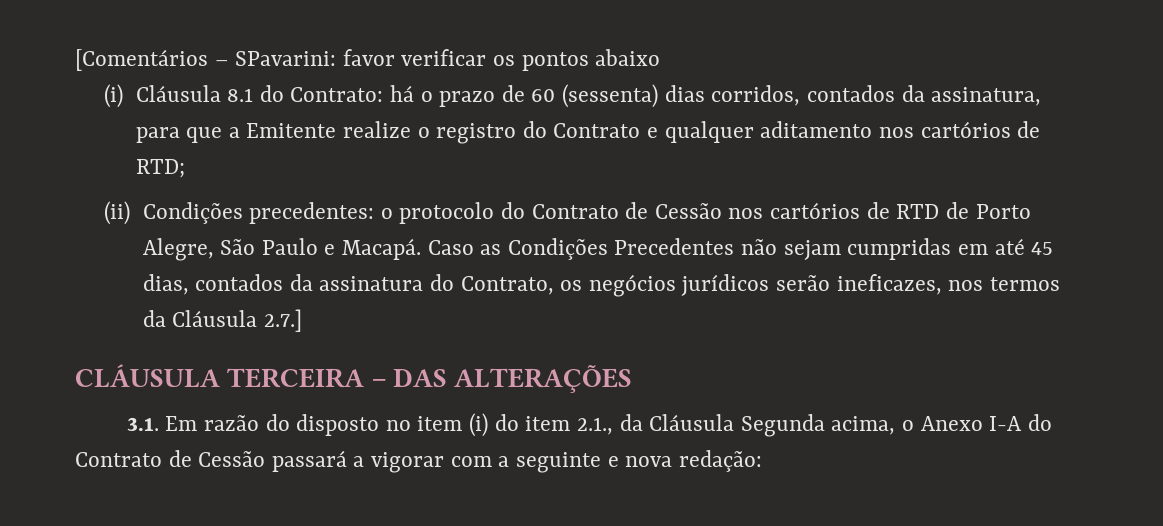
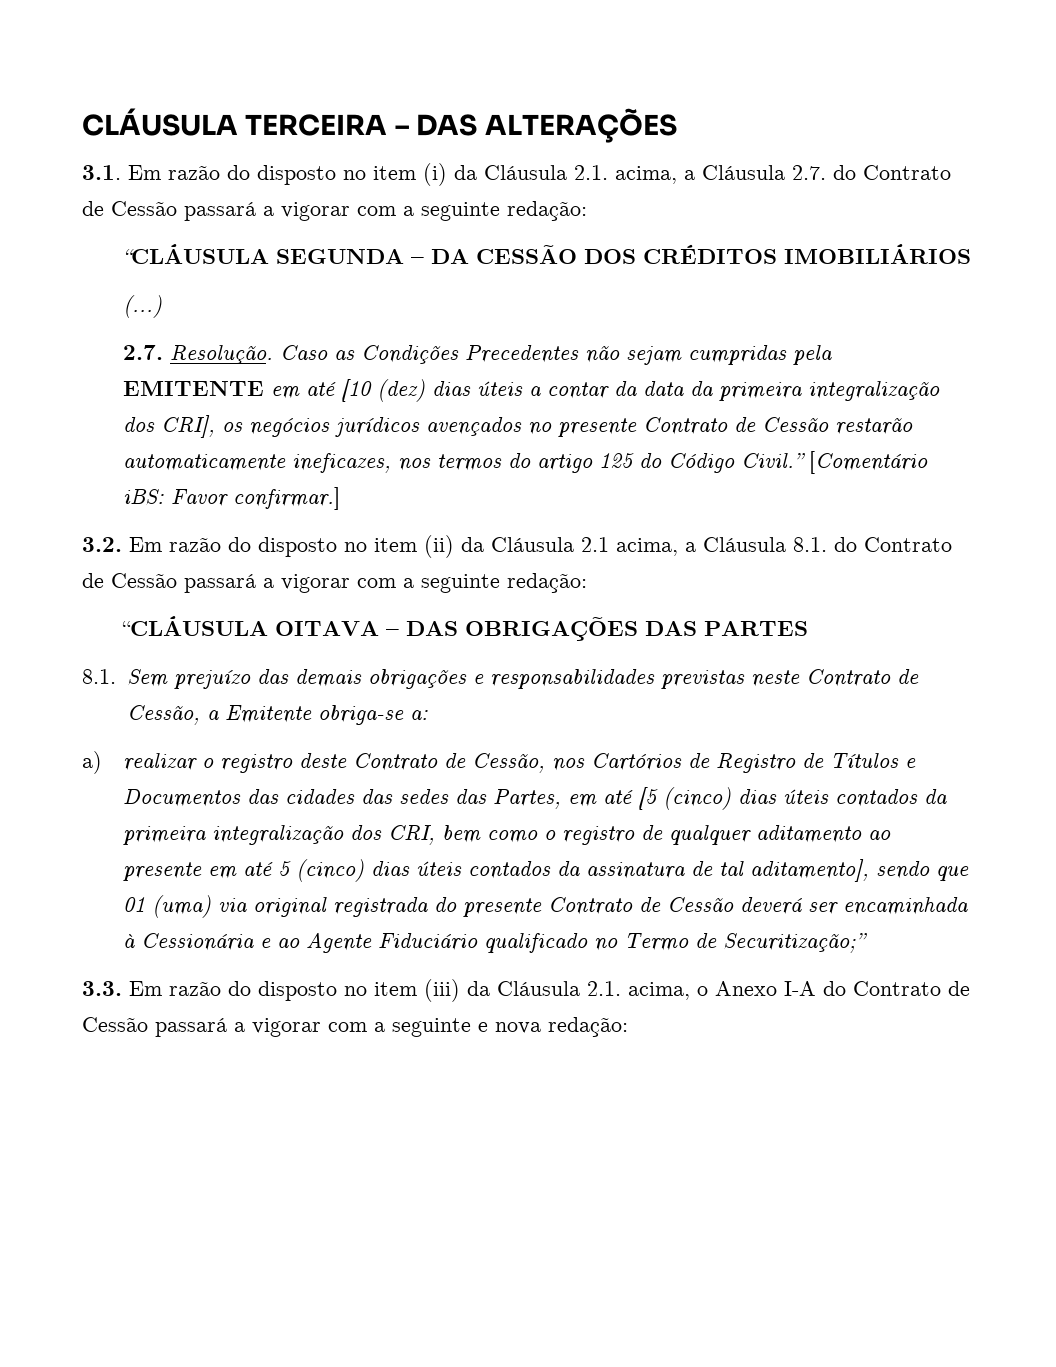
- [Comentários – SPavarini: favor verificar os pontos abaixo
- (i) Cláusula 8.1 do Contrato: há o prazo de 60 (sessenta) dias corridos, contados da assinatura, para que a Emitente realize o registro do Contrato e qualquer aditamento nos cartórios de RTD;
- (ii) Condições precedentes: o protocolo do Contrato de Cessão nos cartórios de RTD de Porto Alegre, São Paulo e Macapá. Caso as Condições Precedentes não sejam cumpridas em até 45 dias, contados da assinatura do Contrato, os negócios jurídicos serão ineficazes, nos termos da Cláusula 2.7.]
- 3.1. Em razão do disposto no item (i) do item 2.1., da Cláusula Segunda acima, o Anexo I-A do Contrato de Cessão passará a vigorar com a seguinte e nova redação:
+ 3.1. Em razão do disposto no item (i) da Cláusula 2.1. acima, a Cláusula 2.7. do Contrato de Cessão passará a vigorar com a seguinte redação:
+ “CLÁUSULA SEGUNDA – DA CESSÃO DOS CRÉDITOS IMOBILIÁRIOS
+ (...)
+ 2.7. Resolução. Caso as Condições Precedentes não sejam cumpridas pela EMITENTE em até [10 (dez) dias úteis a contar da data da primeira integralização dos CRI], os negócios jurídicos avençados no presente Contrato de Cessão restarão automaticamente ineficazes, nos termos do artigo 125 do Código Civil.” [Comentário iBS: Favor confirmar.]
+ 3.2. Em razão do disposto no item (ii) da Cláusula 2.1 acima, a Cláusula 8.1. do Contrato de Cessão passará a vigorar com a seguinte redação:
+ “CLÁUSULA OITAVA – DAS OBRIGAÇÕES DAS PARTES
+ 8.1. Sem prejuízo das demais obrigações e responsabilidades previstas neste Contrato de Cessão, a Emitente obriga-se a:
+ a) realizar o registro deste Contrato de Cessão, nos Cartórios de Registro de Títulos e Documentos das cidades das sedes das Partes, em até [5 (cinco) dias úteis contados da primeira integralização dos CRI, bem como o registro de qualquer aditamento ao presente em até 5 (cinco) dias úteis contados da assinatura de tal aditamento], sendo que 01 (uma) via original registrada do presente Contrato de Cessão deverá ser encaminhada à Cessionária e ao Agente Fiduciário qualificado no Termo de Securitização;”
+ 3.3. Em razão do disposto no item (iii) da Cláusula 2.1. acima, o Anexo I-A do Contrato de Cessão passará a vigorar com a seguinte e nova redação:

